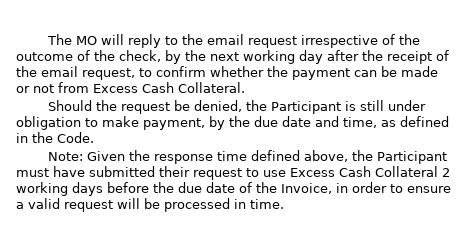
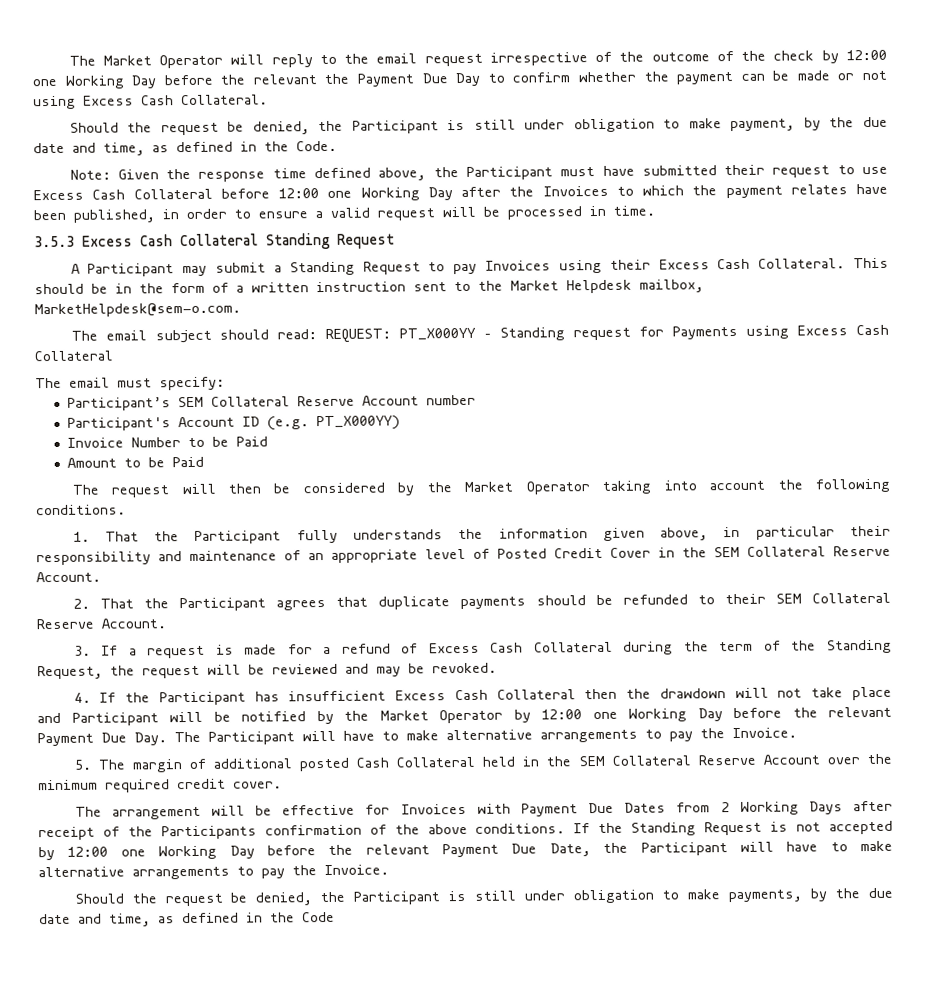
- The MO will reply to the email request irrespective of the outcome of the check, by the next working day after the receipt of the email request, to confirm whether the payment can be made or not from Excess Cash Collateral.
+ The Market Operator will reply to the email request irrespective of the outcome of the check by 12:00 one Working Day before the relevant the Payment Due Day to confirm whether the payment can be made or not using Excess Cash Collateral.
- Note: Given the response time defined above, the Participant must have submitted their request to use Excess Cash Collateral 2 working days before the due date of the Invoice, in order to ensure a valid request will be processed in time.
+ Note: Given the response time defined above, the Participant must have submitted their request to use Excess Cash Collateral before 12:00 one Working Day after the Invoices to which the payment relates have been published, in order to ensure a valid request will be processed in time.
+ 3.5.3 Excess Cash Collateral Standing Request
+ A Participant may submit a Standing Request to pay Invoices using their Excess Cash Collateral. This should be in the form of a written instruction sent to the Market Helpdesk mailbox, MarketHelpdesk@sem-o.com.
+ The email subject should read: REQUEST: PT_X000YY – Standing request for Payments using Excess Cash Collateral
+ The email must specify:
+ Participant’s SEM Collateral Reserve Account number
+ Participant's Account ID (e.g. PT_X000YY)
+ Invoice Number to be Paid
+ Amount to be Paid
+ The request will then be considered by the Market Operator taking into account the following conditions.
+ 1. That the Participant fully understands the information given above, in particular their responsibility and maintenance of an appropriate level of Posted Credit Cover in the SEM Collateral Reserve Account.
+ 2. That the Participant agrees that duplicate payments should be refunded to their SEM Collateral Reserve Account.
+ 3. If a request is made for a refund of Excess Cash Collateral during the term of the Standing Request, the request will be reviewed and may be revoked.
+ 4. If the Participant has insufficient Excess Cash Collateral then the drawdown will not take place and Participant will be notified by the Market Operator by 12:00 one Working Day before the relevant Payment Due Day. The Participant will have to make alternative arrangements to pay the Invoice.
+ 5. The margin of additional posted Cash Collateral held in the SEM Collateral Reserve Account over the minimum required credit cover.
+ The arrangement will be effective for Invoices with Payment Due Dates from 2 Working Days after receipt of the Participants confirmation of the above conditions. If the Standing Request is not accepted by 12:00 one Working Day before the relevant Payment Due Date, the Participant will have to make alternative arrangements to pay the Invoice.
+ Should the request be denied, the Participant is still under obligation to make payments, by the due date and time, as defined in the Code

